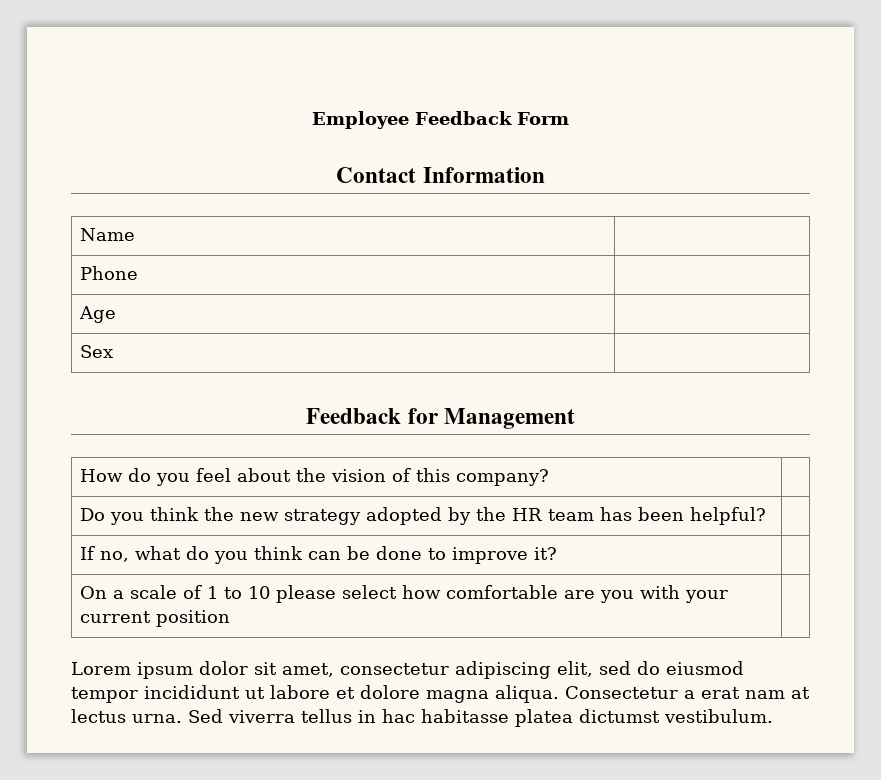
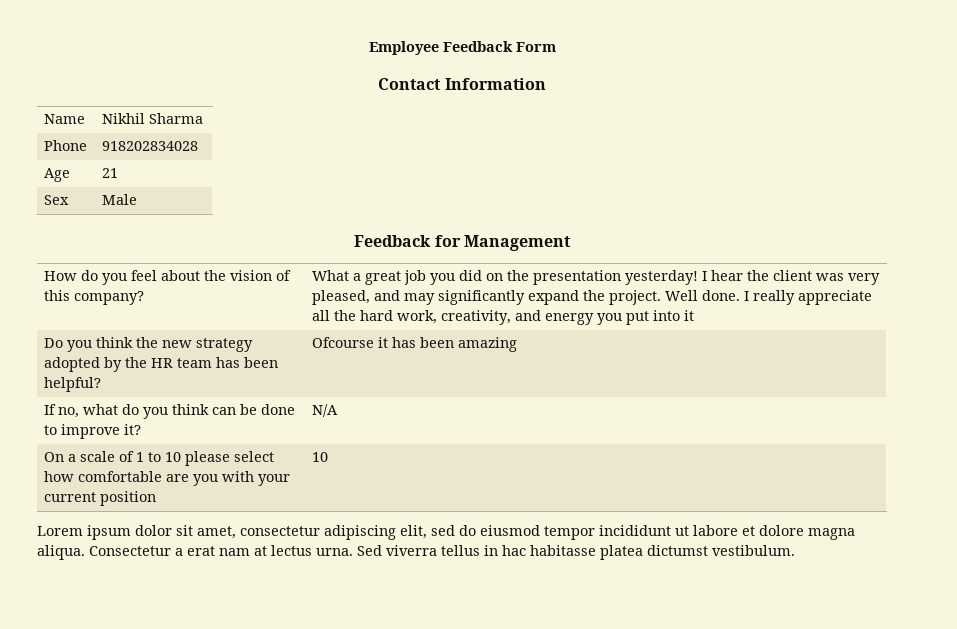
- Name |
+ Name | Nikhil Sharma
- Phone |
+ Phone | 918202834028
- Age |
+ Age | 21
- Sex |
+ Sex | Male
+ What a great job you did on the presentation yesterday! I hear the client was very pleased, and may significantly expand the project. Well done. I really appreciate all the hard work, creativity, and energy you put into it
- Do you think the new strategy adopted by the HR team has been helpful? |
+ Do you think the new strategy adopted by the HR team has been helpful? | Ofcourse it has been amazing
- If no, what do you think can be done to improve it? |
+ If no, what do you think can be done to improve it? | N/A
- On a scale of 1 to 10 please select how comfortable are you with your current position |
+ On a scale of 1 to 10 please select how comfortable are you with your current position | 10

